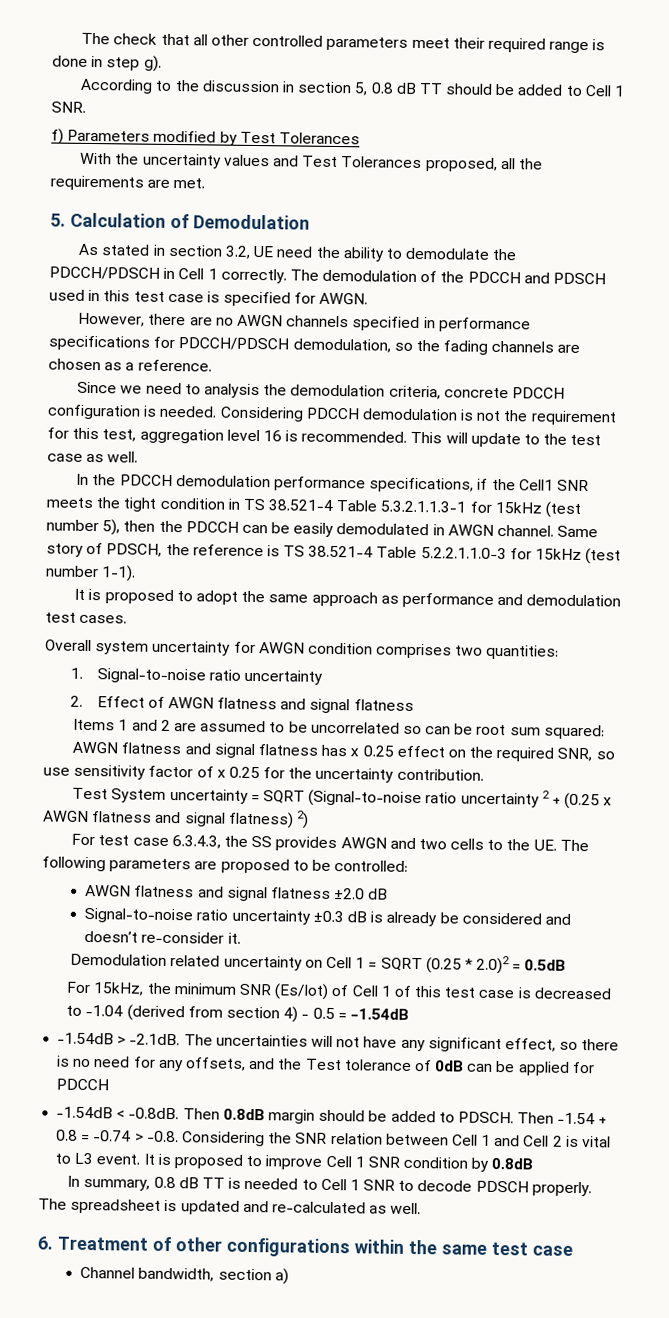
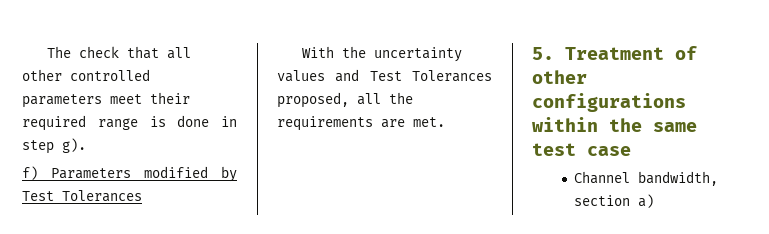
- According to the discussion in section 5, 0.8 dB TT should be added to Cell 1 SNR.
- 5. Calculation of Demodulation
- As stated in section 3.2, UE need the ability to demodulate the PDCCH/PDSCH in Cell 1 correctly. The demodulation of the PDCCH and PDSCH used in this test case is specified for AWGN.
- However, there are no AWGN channels specified in performance specifications for PDCCH/PDSCH demodulation, so the fading channels are chosen as a reference.
- Since we need to analysis the demodulation criteria, concrete PDCCH configuration is needed. Considering PDCCH demodulation is not the requirement for this test, aggregation level 16 is recommended. This will update to the test case as well.
- In the PDCCH demodulation performance specifications, if the Cell1 SNR meets the tight condition in TS 38.521-4 Table 5.3.2.1.1.3-1 for 15kHz (test number 5), then the PDCCH can be easily demodulated in AWGN channel. Same story of PDSCH, the reference is TS 38.521-4 Table 5.2.2.1.1.0-3 for 15kHz (test number 1-1).
- It is proposed to adopt the same approach as performance and demodulation test cases.
- Overall system uncertainty for AWGN condition comprises two quantities:
- 1. Signal-to-noise ratio uncertainty
- 2. Effect of AWGN flatness and signal flatness
- Items 1 and 2 are assumed to be uncorrelated so can be root sum squared:
- AWGN flatness and signal flatness has x 0.25 effect on the required SNR, so use sensitivity factor of x 0.25 for the uncertainty contribution.
- Test System uncertainty = SQRT (Signal-to-noise ratio uncertainty 2 + (0.25 x AWGN flatness and signal flatness) 2)
- For test case 6.3.4.3, the SS provides AWGN and two cells to the UE. The following parameters are proposed to be controlled:
- AWGN flatness and signal flatness ±2.0 dB
- Signal-to-noise ratio uncertainty ±0.3 dB is already be considered and doesn’t re-consider it.
- Demodulation related uncertainty on Cell 1 = SQRT (0.25 * 2.0)2 = 0.5dB
- For 15kHz, the minimum SNR (Es/Iot) of Cell 1 of this test case is decreased to -1.04 (derived from section 4) - 0.5 = -1.54dB
- -1.54dB > -2.1dB. The uncertainties will not have any significant effect, so there is no need for any offsets, and the Test tolerance of 0dB can be applied for PDCCH
- -1.54dB < -0.8dB. Then 0.8dB margin should be added to PDSCH. Then -1.54 + 0.8 = -0.74 > -0.8. Considering the SNR relation between Cell 1 and Cell 2 is vital to L3 event. It is proposed to improve Cell 1 SNR condition by 0.8dB
- In summary, 0.8 dB TT is needed to Cell 1 SNR to decode PDSCH properly. The spreadsheet is updated and re-calculated as well.
- 6. Treatment of other configurations within the same test case
+ 5. Treatment of other configurations within the same test case

